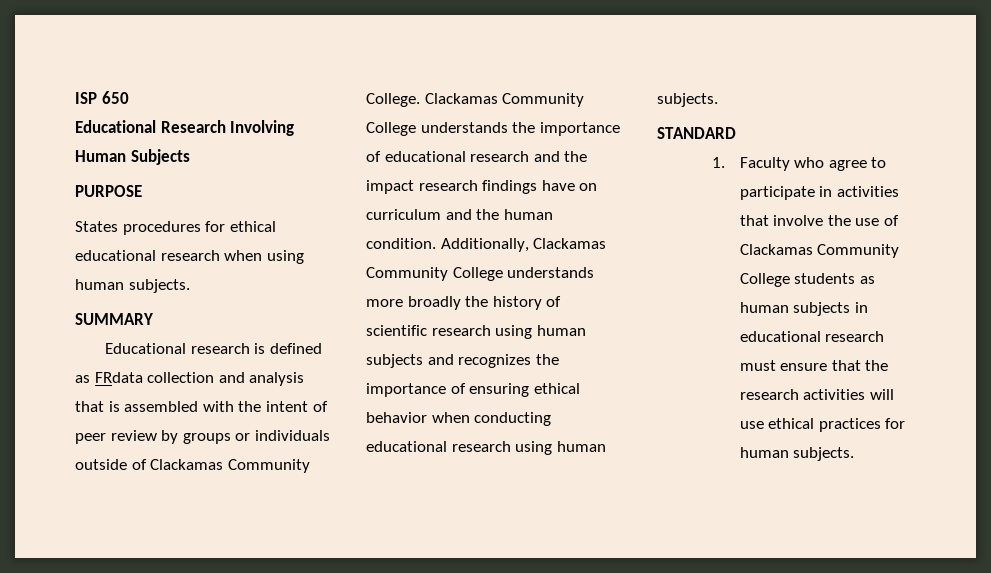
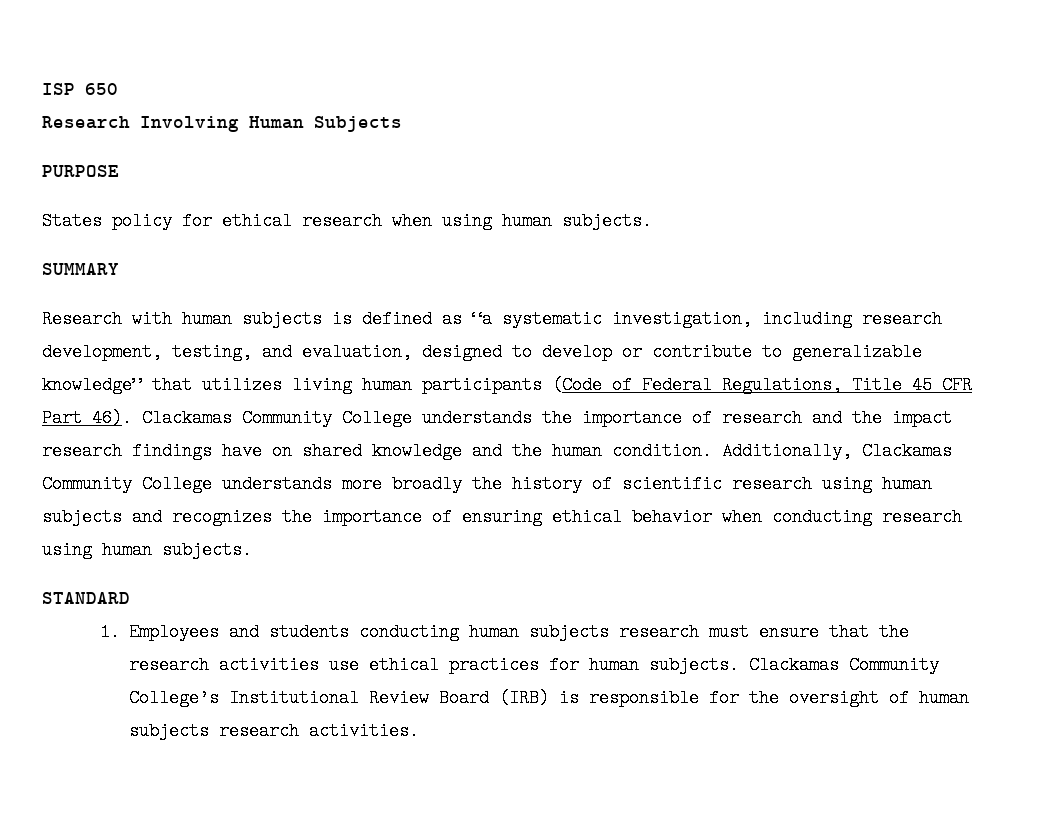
- Educational Research Involving Human Subjects
+ Research Involving Human Subjects
- States procedures for ethical educational research when using human subjects.
+ States policy for ethical research when using human subjects.
- Educational research is defined as FRdata collection and analysis that is assembled with the intent of peer review by groups or individuals outside of Clackamas Community College.
+ Research with human subjects is defined as “a systematic investigation, including research development, testing, and evaluation, designed to develop or contribute to generalizable knowledge” that utilizes living human participants (Code of Federal Regulations, Title 45 CFR Part 46).
- Clackamas Community College understands the importance of educational research and the impact research findings have on curriculum and the human condition.
+ Clackamas Community College understands the importance of research and the impact research findings have on shared knowledge and the human condition.
- Additionally, Clackamas Community College understands more broadly the history of scientific research using human subjects and recognizes the importance of ensuring ethical behavior when conducting educational research using human subjects.
+ Additionally, Clackamas Community College understands more broadly the history of scientific research using human subjects and recognizes the importance of ensuring ethical behavior when conducting research using human subjects.
- 1. Faculty who agree to participate in activities that involve the use of Clackamas Community College students as human subjects in educational research must ensure that the research activities will use ethical practices for human subjects.
+ 1. Employees and students conducting human subjects research must ensure that the research activities use ethical practices for human subjects.
+ Clackamas Community College’s Institutional Review Board (IRB) is responsible for the oversight of human subjects research activities.

